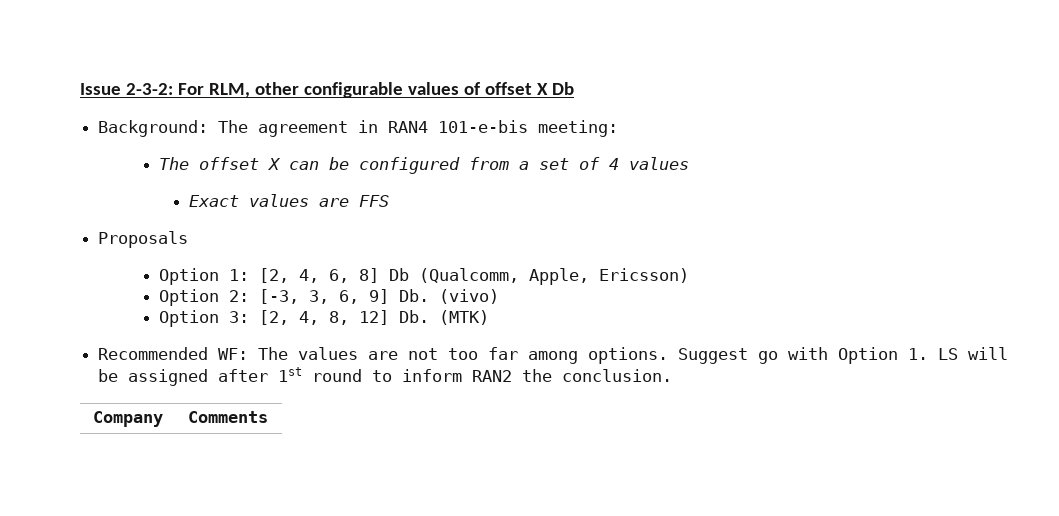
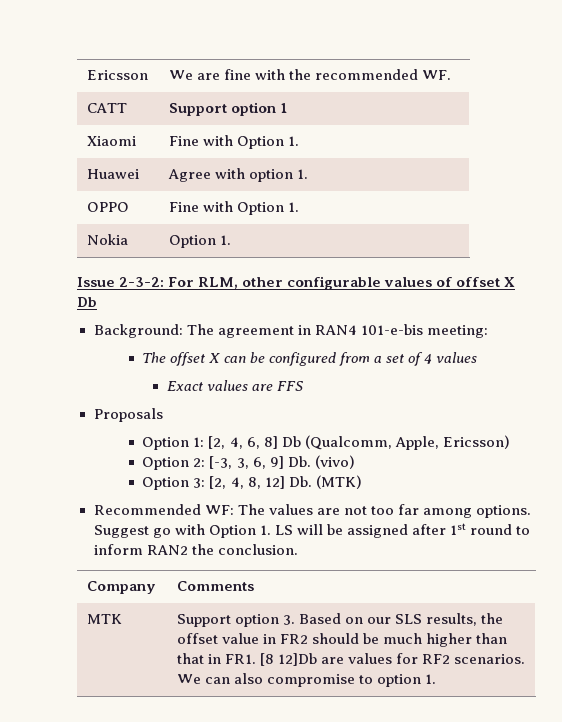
+ Ericsson | We are fine with the recommended WF.
+ CATT | Support option 1
+ Xiaomi | Fine with Option 1.
+ Huawei | Agree with option 1.
+ OPPO | Fine with Option 1.
+ Nokia | Option 1.
+ MTK | Support option 3. Based on our SLS results, the offset value in FR2 should be much higher than that in FR1. [8 12]Db are values for RF2 scenarios. We can also compromise to option 1.

